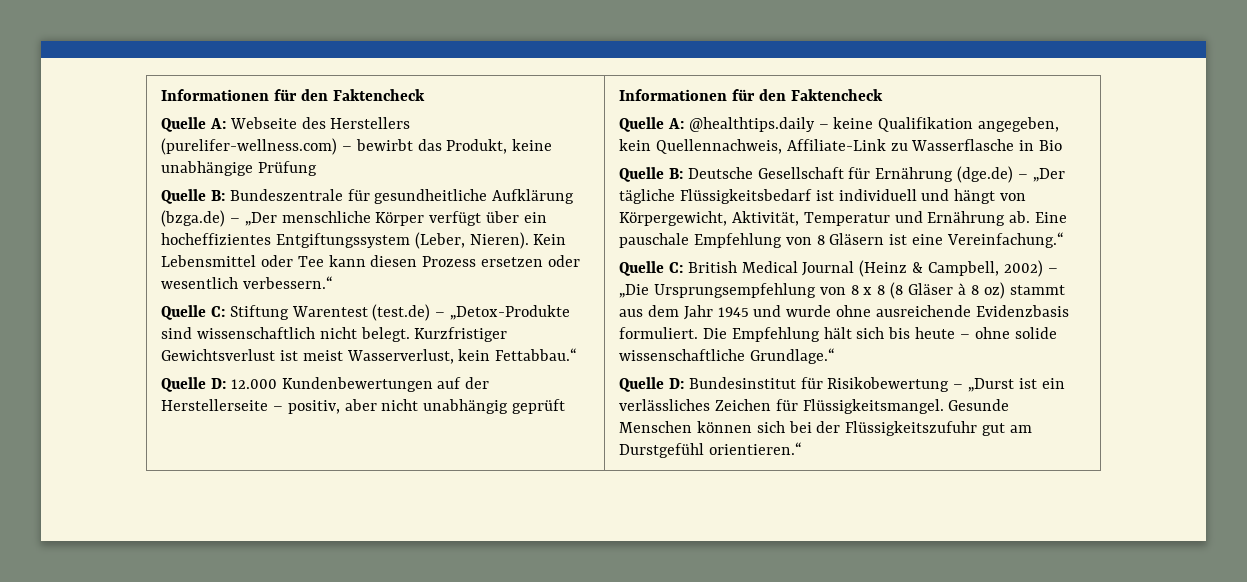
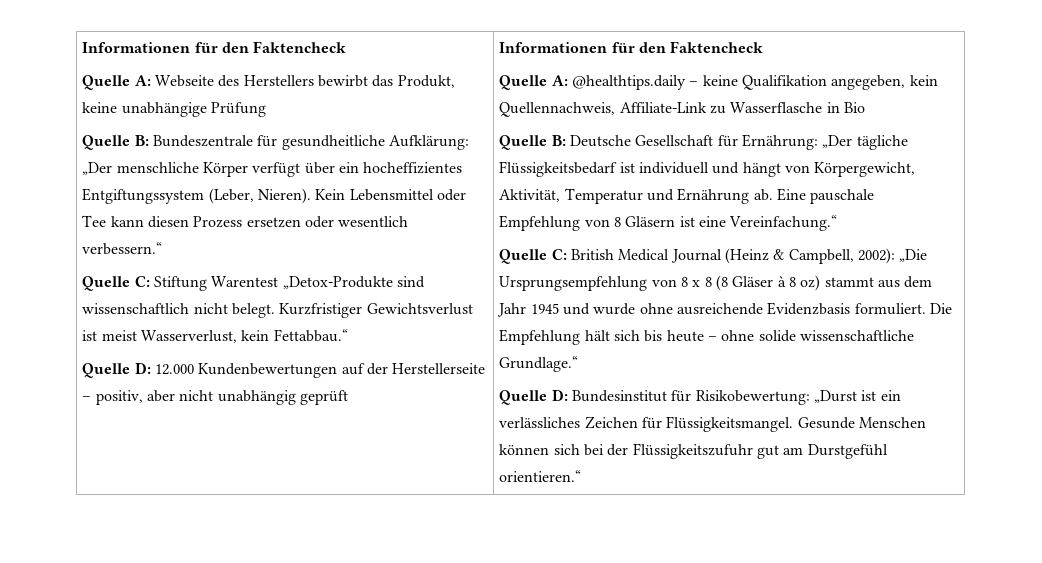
- Quelle A: Webseite des Herstellers (purelifer-wellness.com) – bewirbt das Produkt, keine unabhängige Prüfung
+ Quelle A: Webseite des Herstellers bewirbt das Produkt, keine unabhängige Prüfung
- Quelle B: Bundeszentrale für gesundheitliche Aufklärung (bzga.de) – „Der menschliche Körper verfügt über ein hocheffizientes Entgiftungssystem (Leber, Nieren).
+ Quelle B: Bundeszentrale für gesundheitliche Aufklärung: „Der menschliche Körper verfügt über ein hocheffizientes Entgiftungssystem (Leber, Nieren).
- Quelle C: Stiftung Warentest (test.de) – „Detox-Produkte sind wissenschaftlich nicht belegt.
+ Quelle C: Stiftung Warentest „Detox-Produkte sind wissenschaftlich nicht belegt.
- Quelle B: Deutsche Gesellschaft für Ernährung (dge.de) – „Der tägliche Flüssigkeitsbedarf ist individuell und hängt von Körpergewicht, Aktivität, Temperatur und Ernährung ab.
+ Quelle B: Deutsche Gesellschaft für Ernährung: „Der tägliche Flüssigkeitsbedarf ist individuell und hängt von Körpergewicht, Aktivität, Temperatur und Ernährung ab.
- Quelle C: British Medical Journal (Heinz & Campbell, 2002) – „Die Ursprungsempfehlung von 8 x 8 (8 Gläser à 8 oz) stammt aus dem Jahr 1945 und wurde ohne ausreichende Evidenzbasis formuliert.
+ Quelle C: British Medical Journal (Heinz & Campbell, 2002): „Die Ursprungsempfehlung von 8 x 8 (8 Gläser à 8 oz) stammt aus dem Jahr 1945 und wurde ohne ausreichende Evidenzbasis formuliert.
- Quelle D: Bundesinstitut für Risikobewertung – „Durst ist ein verlässliches Zeichen für Flüssigkeitsmangel.
+ Quelle D: Bundesinstitut für Risikobewertung: „Durst ist ein verlässliches Zeichen für Flüssigkeitsmangel.

